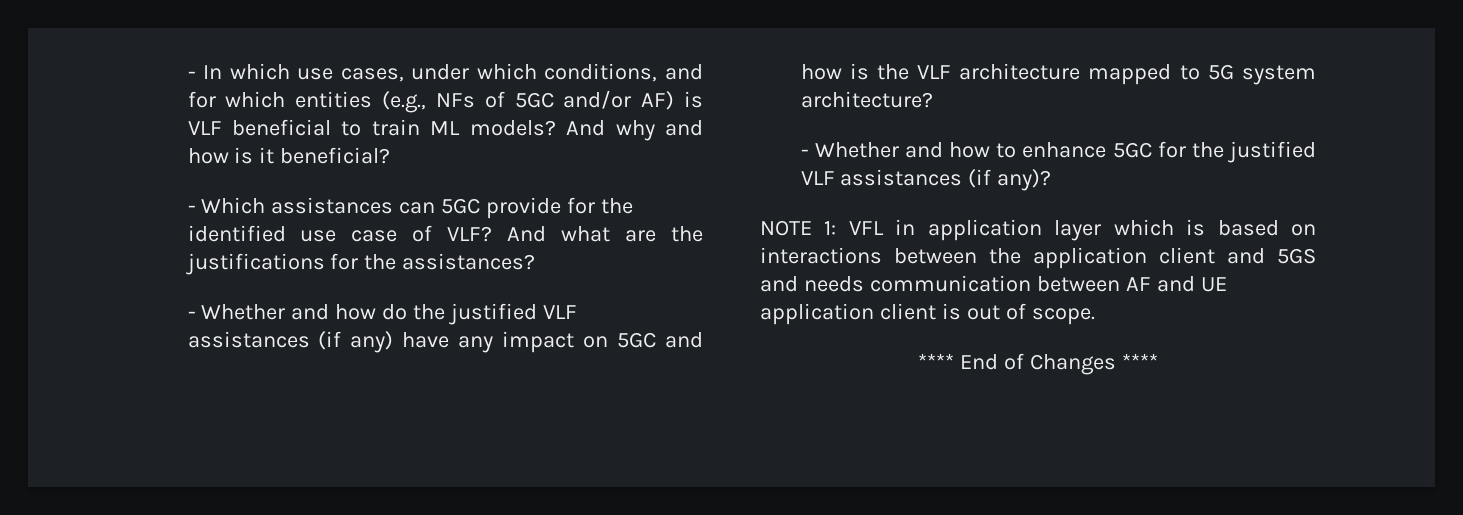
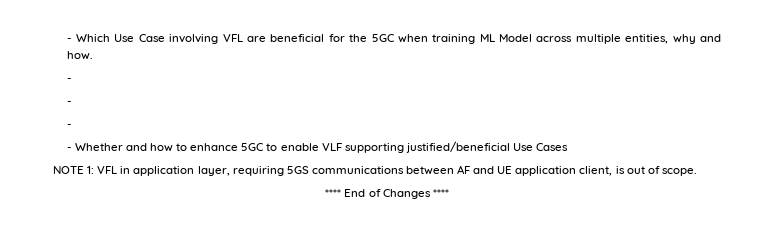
- - In which use cases, under which conditions, and for which entities (e.g., NFs of 5GC and/or AF) is VLF beneficial to train ML models? And why and how is it beneficial?
- - Which assistances can 5GC provide for the identified use case of VLF? And what are the justifications for the assistances?
- - Whether and how do the justified VLF assistances (if any) have any impact on 5GC and how is the VLF architecture mapped to 5G system architecture?
+ - Which Use Case involving VFL are beneficial for the 5GC when training ML Model across multiple entities, why and how.
+ -
+ -
+ -
- - Whether and how to enhance 5GC for the justified VLF assistances (if any)?
+ - Whether and how to enhance 5GC to enable VLF supporting justified/beneficial Use Cases
- NOTE 1: VFL in application layer which is based on interactions between the application client and 5GS and needs communication between AF and UE application client is out of scope.
+ NOTE 1: VFL in application layer, requiring 5GS communications between AF and UE application client, is out of scope.

